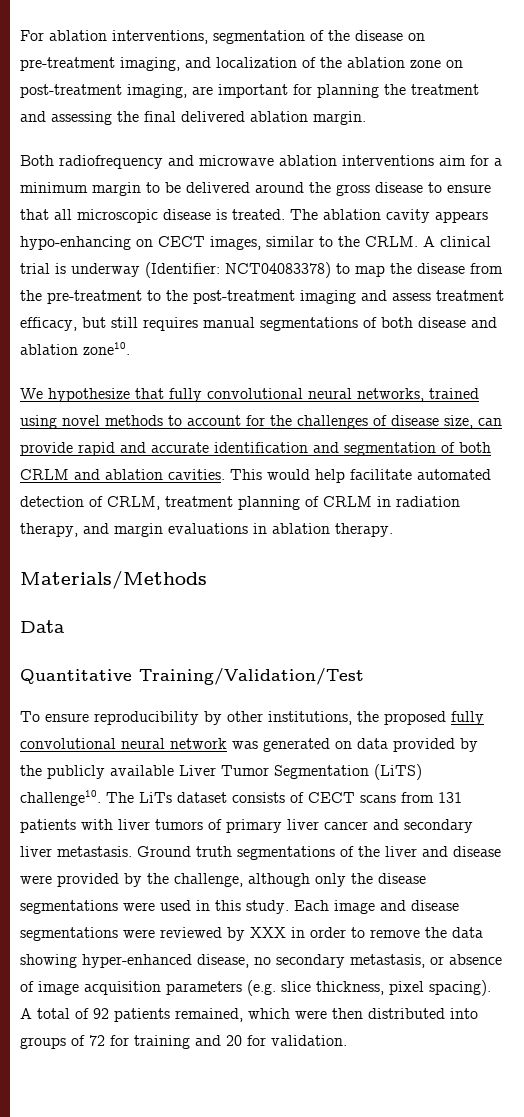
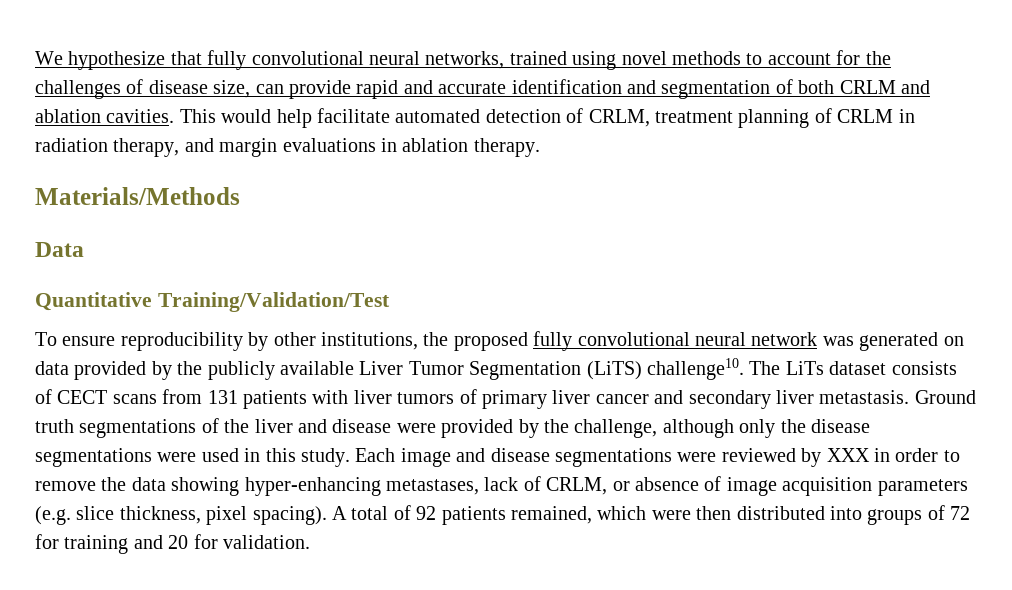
- For ablation interventions, segmentation of the disease on pre-treatment imaging, and localization of the ablation zone on post-treatment imaging, are important for planning the treatment and assessing the final delivered ablation margin.
- Both radiofrequency and microwave ablation interventions aim for a minimum margin to be delivered around the gross disease to ensure that all microscopic disease is treated. The ablation cavity appears hypo-enhancing on CECT images, similar to the CRLM. A clinical trial is underway (Identifier: NCT04083378) to map the disease from the pre-treatment to the post-treatment imaging and assess treatment efficacy, but still requires manual segmentations of both disease and ablation zone10.
- Each image and disease segmentations were reviewed by XXX in order to remove the data showing hyper-enhanced disease, no secondary metastasis, or absence of image acquisition parameters (e.g. slice thickness, pixel spacing).
+ Each image and disease segmentations were reviewed by XXX in order to remove the data showing hyper-enhancing metastases, lack of CRLM, or absence of image acquisition parameters (e.g. slice thickness, pixel spacing).

